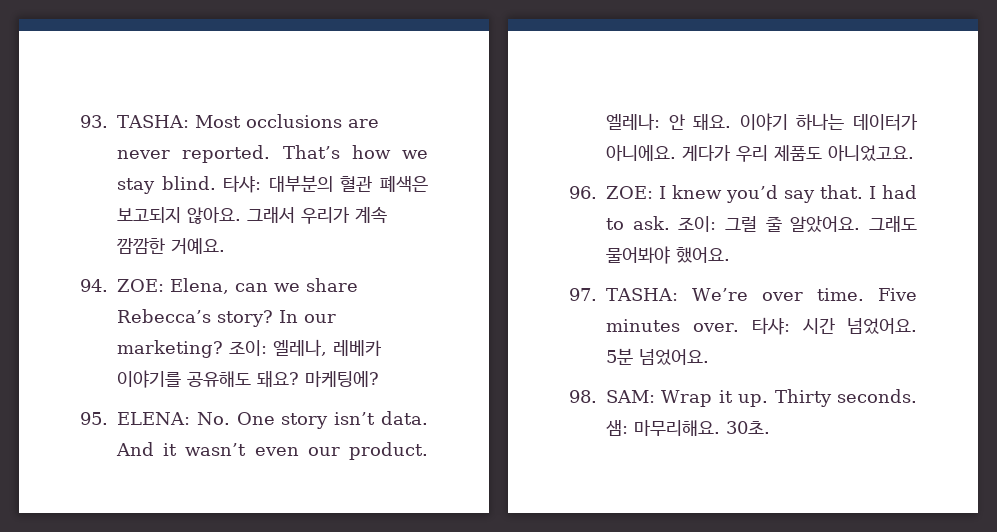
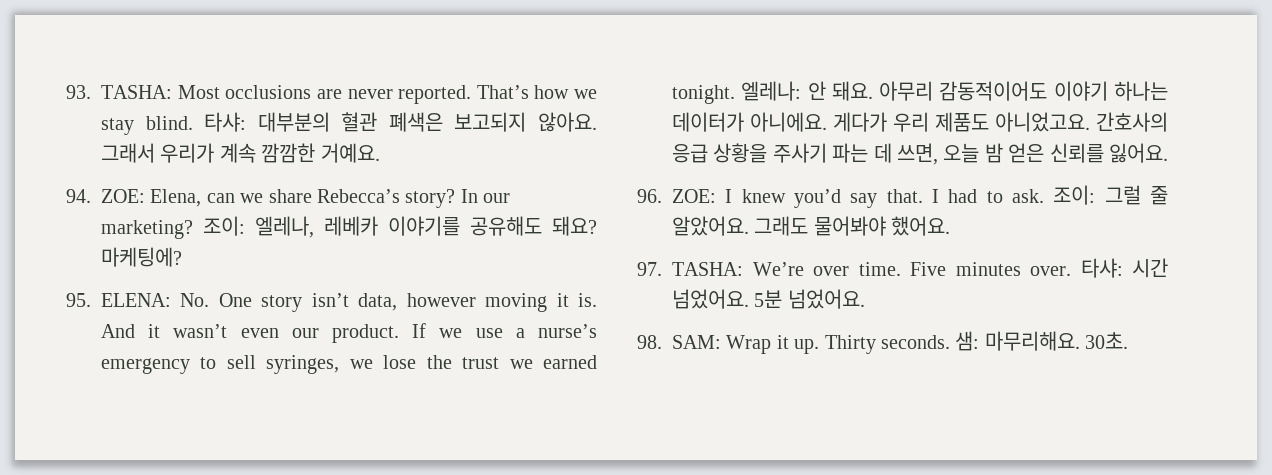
- 95. ELENA: No. One story isn’t data.
+ 95. ELENA: No. One story isn’t data, however moving it is.
+ If we use a nurse’s emergency to sell syringes, we lose the trust we earned tonight.
- 이야기 하나는 데이터가 아니에요.
+ 아무리 감동적이어도 이야기 하나는 데이터가 아니에요.
+ 간호사의 응급 상황을 주사기 파는 데 쓰면, 오늘 밤 얻은 신뢰를 잃어요.

